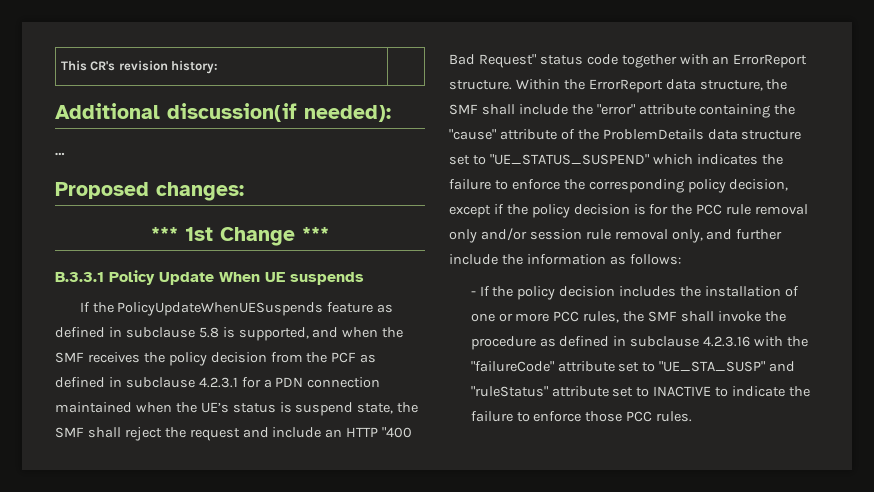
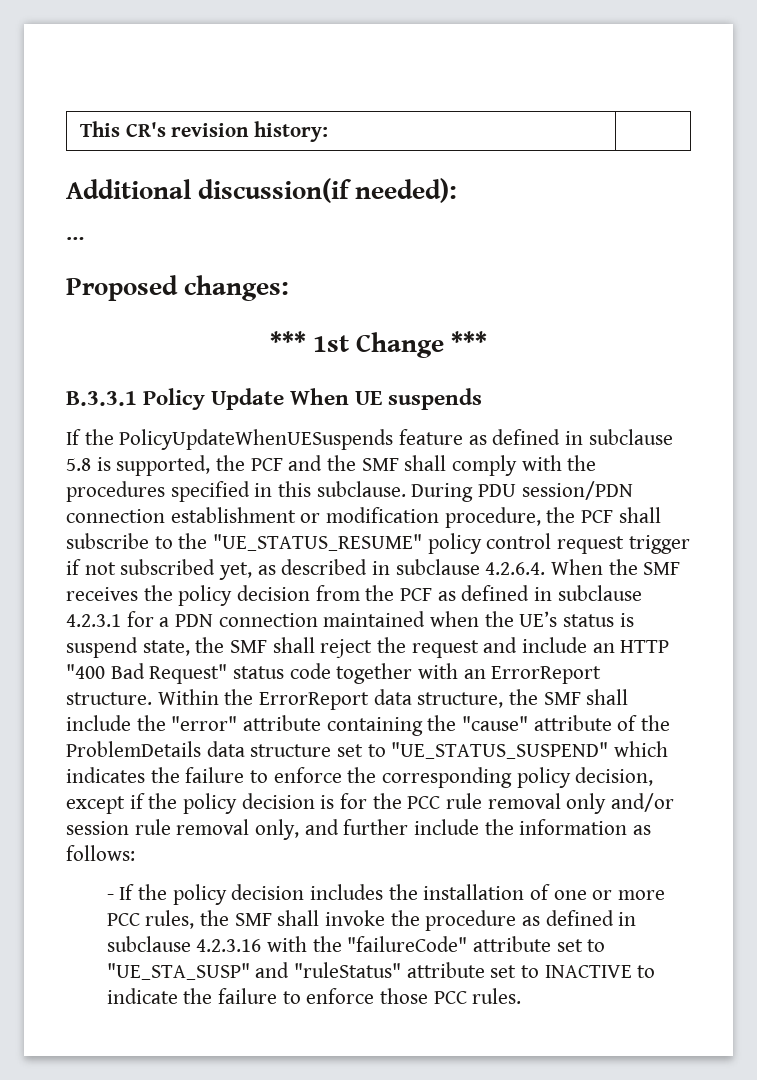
- If the PolicyUpdateWhenUESuspends feature as defined in subclause 5.8 is supported, and when the SMF receives the policy decision from the PCF as defined in subclause 4.2.3.1 for a PDN connection maintained when the UE’s status is suspend state, the SMF shall reject the request and include an HTTP "400 Bad Request" status code together with an ErrorReport structure.
+ If the PolicyUpdateWhenUESuspends feature as defined in subclause 5.8 is supported, the PCF and the SMF shall comply with the procedures specified in this subclause. During PDU session/PDN connection establishment or modification procedure, the PCF shall subscribe to the "UE_STATUS_RESUME" policy control request trigger if not subscribed yet, as described in subclause 4.2.6.4. When the SMF receives the policy decision from the PCF as defined in subclause 4.2.3.1 for a PDN connection maintained when the UE’s status is suspend state, the SMF shall reject the request and include an HTTP "400 Bad Request" status code together with an ErrorReport structure.

